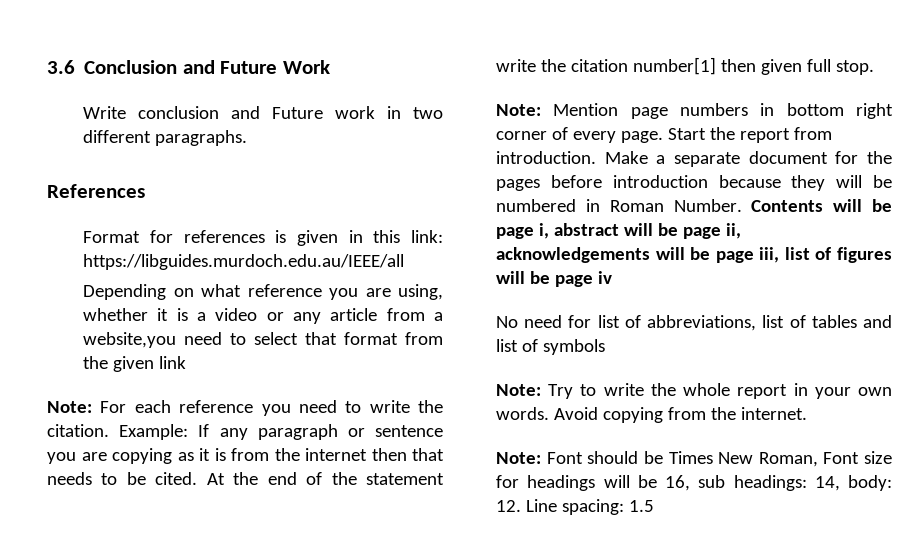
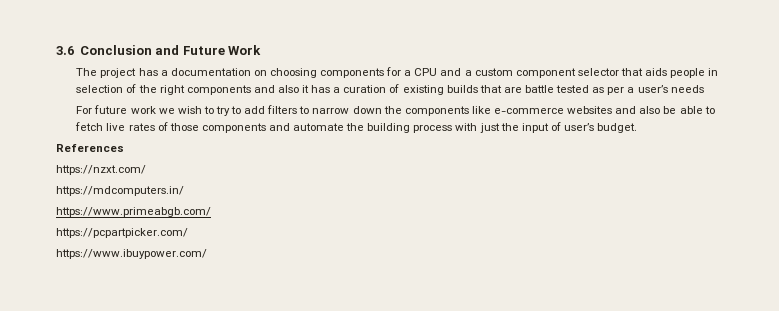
- Write conclusion and Future work in two different paragraphs.
+ The project has a documentation on choosing components for a CPU and a custom component selector that aids people in selection of the right components and also it has a curation of existing builds that are battle tested as per a user’s needs
+ For future work we wish to try to add filters to narrow down the components like e-commerce websites and also be able to fetch live rates of those components and automate the building process with just the input of user’s budget.
  References
- Format for references is given in this link: https://libguides.murdoch.edu.au/IEEE/all
- Depending on what reference you are using, whether it is a video or any article from a website,you need to select that format from the given link
- Note: For each reference you need to write the citation. Example: If any paragraph or sentence you are copying as it is from the internet then that needs to be cited. At the end of the statement write the citation number[1] then given full stop.
- Note: Mention page numbers in bottom right corner of every page. Start the report from introduction. Make a separate document for the pages before introduction because they will be numbered in Roman Number. Contents will be page i, abstract will be page ii, acknowledgements will be page iii, list of figures will be page iv
- No need for list of abbreviations, list of tables and list of symbols
- Note: Try to write the whole report in your own words. Avoid copying from the internet.
- Note: Font should be Times New Roman, Font size for headings will be 16, sub headings: 14, body: 12. Line spacing: 1.5
+ https://nzxt.com/
+ https://mdcomputers.in/
+ https://www.primeabgb.com/
+ https://pcpartpicker.com/
+ https://www.ibuypower.com/

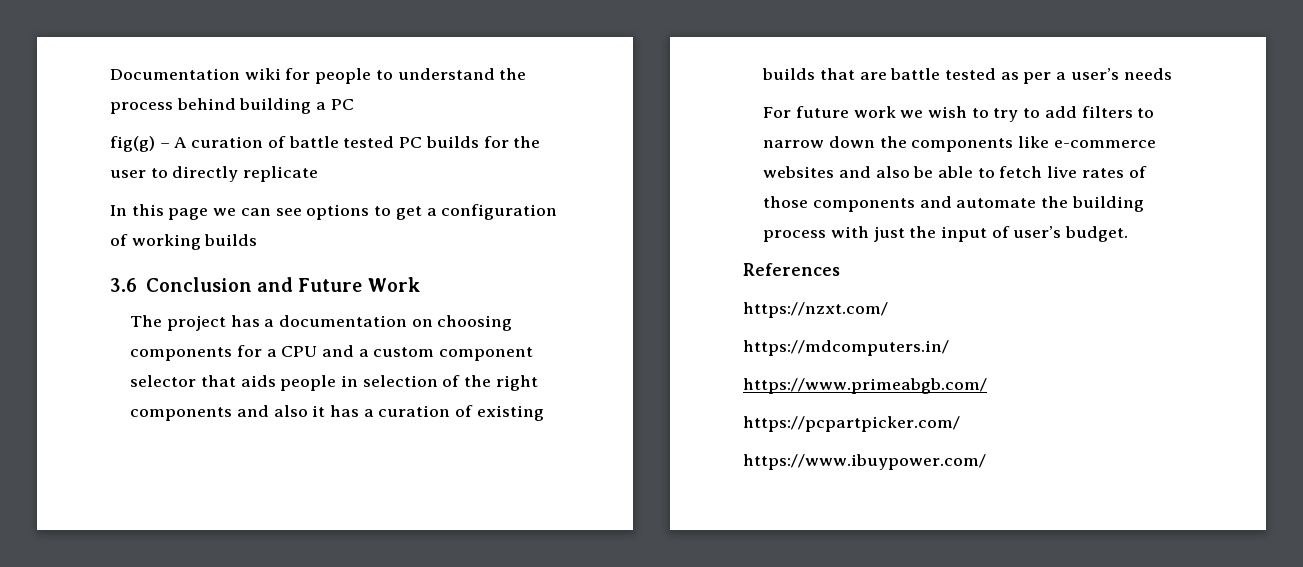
+ Documentation wiki for people to understand the process behind building a PC
+ fig(g) – A curation of battle tested PC builds for the user to directly replicate
+ In this page we can see options to get a configuration of working builds

